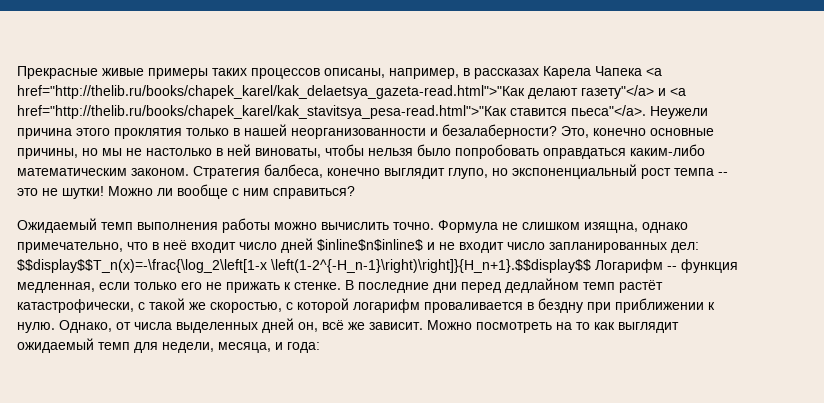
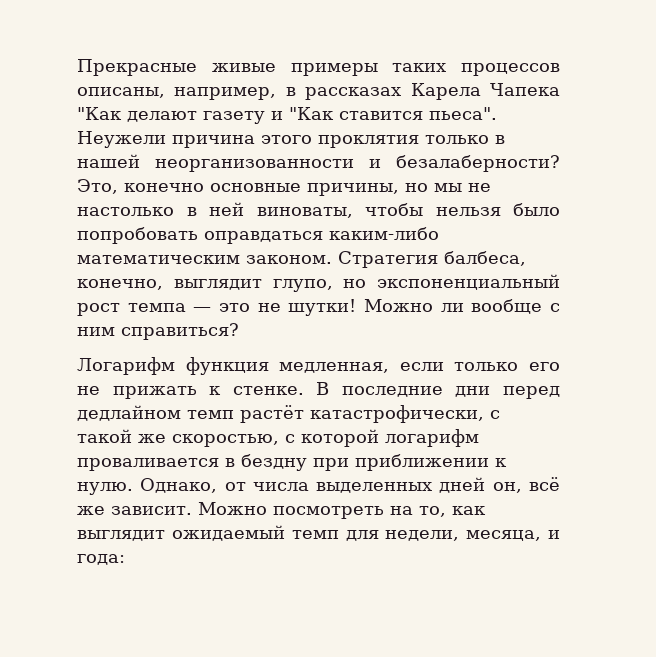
- Прекрасные живые примеры таких процессов описаны, например, в рассказах Карела Чапека <a href="http://thelib.ru/books/chapek_karel/kak_delaetsya_gazeta-read.html">"Как делают газету"</a> и <a href="http://thelib.ru/books/chapek_karel/kak_stavitsya_pesa-read.html">"Как ставится пьеса"</a>.
+ Прекрасные живые примеры таких процессов описаны, например, в рассказах Карела Чапека "Как делают газету и "Как ставится пьеса".
- Стратегия балбеса, конечно выглядит глупо, но экспоненциальный рост темпа -- это не шутки!
+ Стратегия балбеса, конечно, выглядит глупо, но экспоненциальный рост темпа — это не шутки!
- Ожидаемый темп выполнения работы можно вычислить точно. Формула не слишком изящна, однако примечательно, что в неё входит число дней $inline$n$inline$ и не входит число запланированных дел: $$display$$T_n(x)=-\frac{\log_2\left[1-x \left(1-2^{-H_n-1}\right)\right]}{H_n+1}.$$display$$ Логарифм -- функция медленная, если только его не прижать к стенке.
+ Логарифм функция медленная, если только его не прижать к стенке.
- Можно посмотреть на то как выглядит ожидаемый темп для недели, месяца, и года:
+ Можно посмотреть на то, как выглядит ожидаемый темп для недели, месяца, и года:

